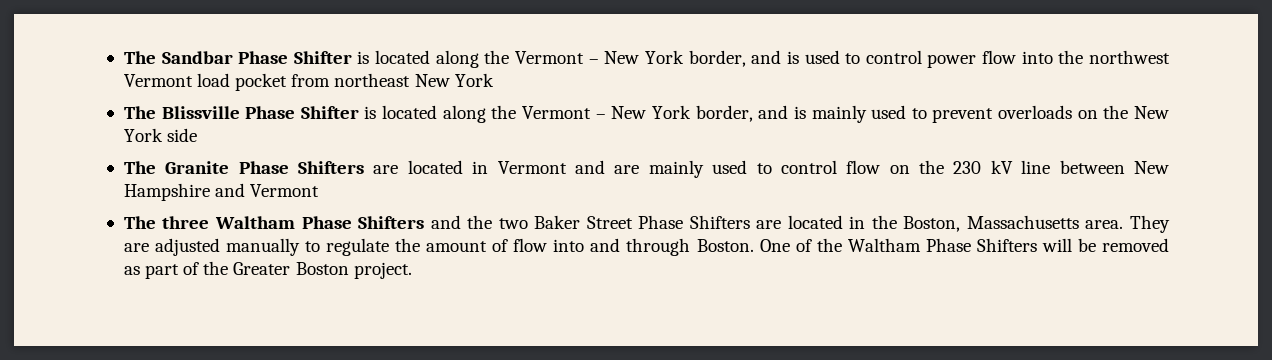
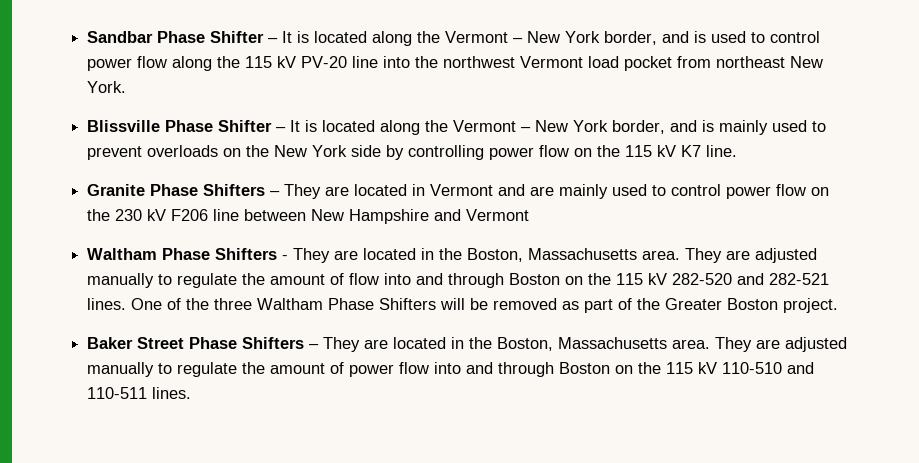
- The Sandbar Phase Shifter is located along the Vermont – New York border, and is used to control power flow into the northwest Vermont load pocket from northeast New York
- The Blissville Phase Shifter is located along the Vermont – New York border, and is mainly used to prevent overloads on the New York side
- The Granite Phase Shifters are located in Vermont and are mainly used to control flow on the 230 kV line between New Hampshire and Vermont
+ Sandbar Phase Shifter – It is located along the Vermont – New York border, and is used to control power flow along the 115 kV PV-20 line into the northwest Vermont load pocket from northeast New York.
+ Blissville Phase Shifter – It is located along the Vermont – New York border, and is mainly used to prevent overloads on the New York side by controlling power flow on the 115 kV K7 line.
+ Granite Phase Shifters – They are located in Vermont and are mainly used to control power flow on the 230 kV F206 line between New Hampshire and Vermont
- The three Waltham Phase Shifters and the two Baker Street Phase Shifters are located in the Boston, Massachusetts area.
+ Waltham Phase Shifters - They are located in the Boston, Massachusetts area.
- They are adjusted manually to regulate the amount of flow into and through Boston.
+ They are adjusted manually to regulate the amount of flow into and through Boston on the 115 kV 282-520 and 282-521 lines.
- One of the Waltham Phase Shifters will be removed as part of the Greater Boston project.
+ One of the three Waltham Phase Shifters will be removed as part of the Greater Boston project.
+ Baker Street Phase Shifters – They are located in the Boston, Massachusetts area. They are adjusted manually to regulate the amount of power flow into and through Boston on the 115 kV 110-510 and 110-511 lines.

